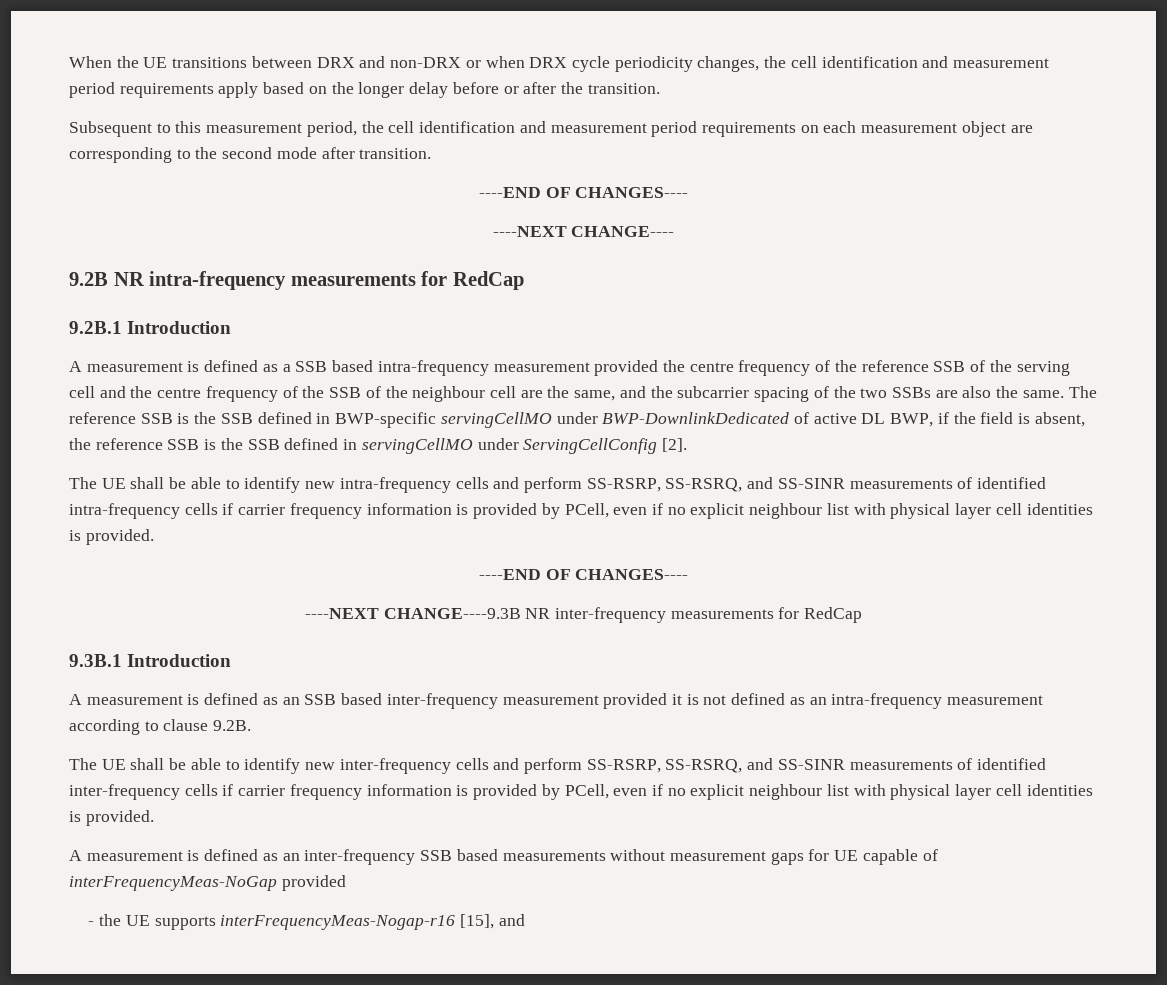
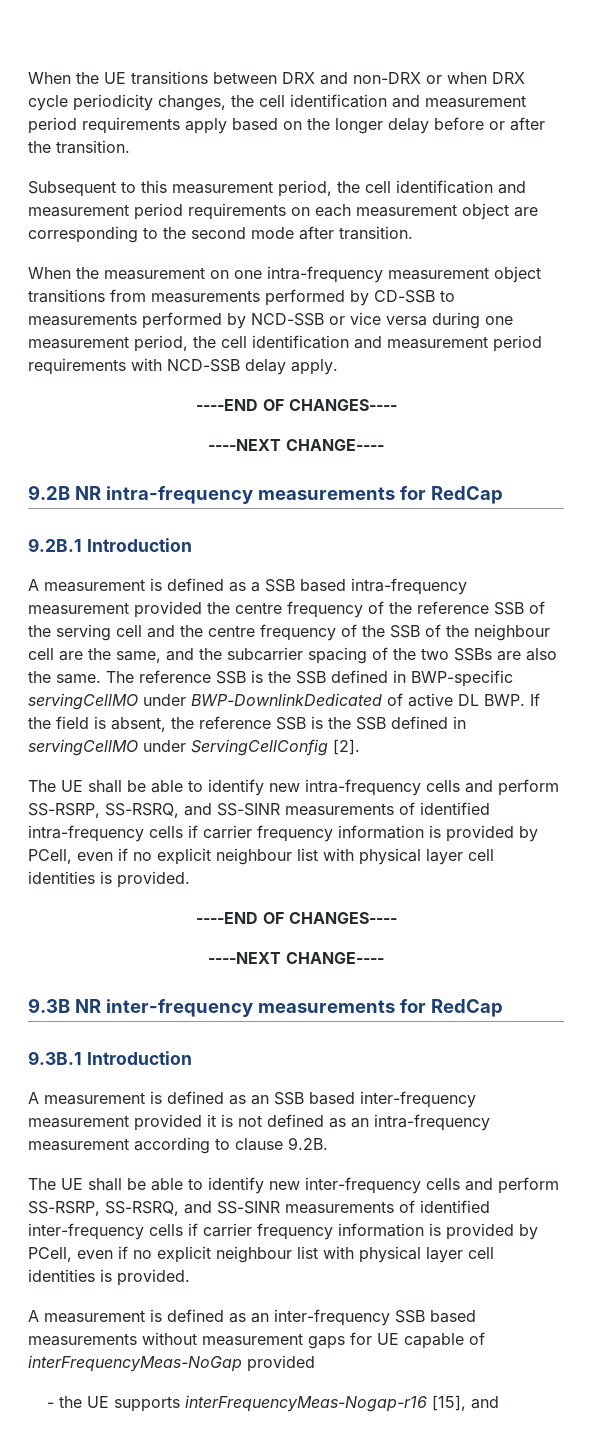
+ When the measurement on one intra-frequency measurement object transitions from measurements performed by CD-SSB to measurements performed by NCD-SSB or vice versa during one measurement period, the cell identification and measurement period requirements with NCD-SSB delay apply.
- The reference SSB is the SSB defined in BWP-specific servingCellMO under BWP-DownlinkDedicated of active DL BWP, if the field is absent, the reference SSB is the SSB defined in servingCellMO under ServingCellConfig [2].
+ The reference SSB is the SSB defined in BWP-specific servingCellMO under BWP-DownlinkDedicated of active DL BWP. If the field is absent, the reference SSB is the SSB defined in servingCellMO under ServingCellConfig [2].
  The UE shall be able to identify new intra-frequency cells and perform SS-RSRP, SS-RSRQ, and SS-SINR measurements of identified intra-frequency cells if carrier frequency information is provided by PCell, even if no explicit neighbour list with physical layer cell identities is provided.
  ----END OF CHANGES----
- ----NEXT CHANGE----9.3B NR inter-frequency measurements for RedCap
+ ----NEXT CHANGE----
+ 9.3B NR inter-frequency measurements for RedCap

